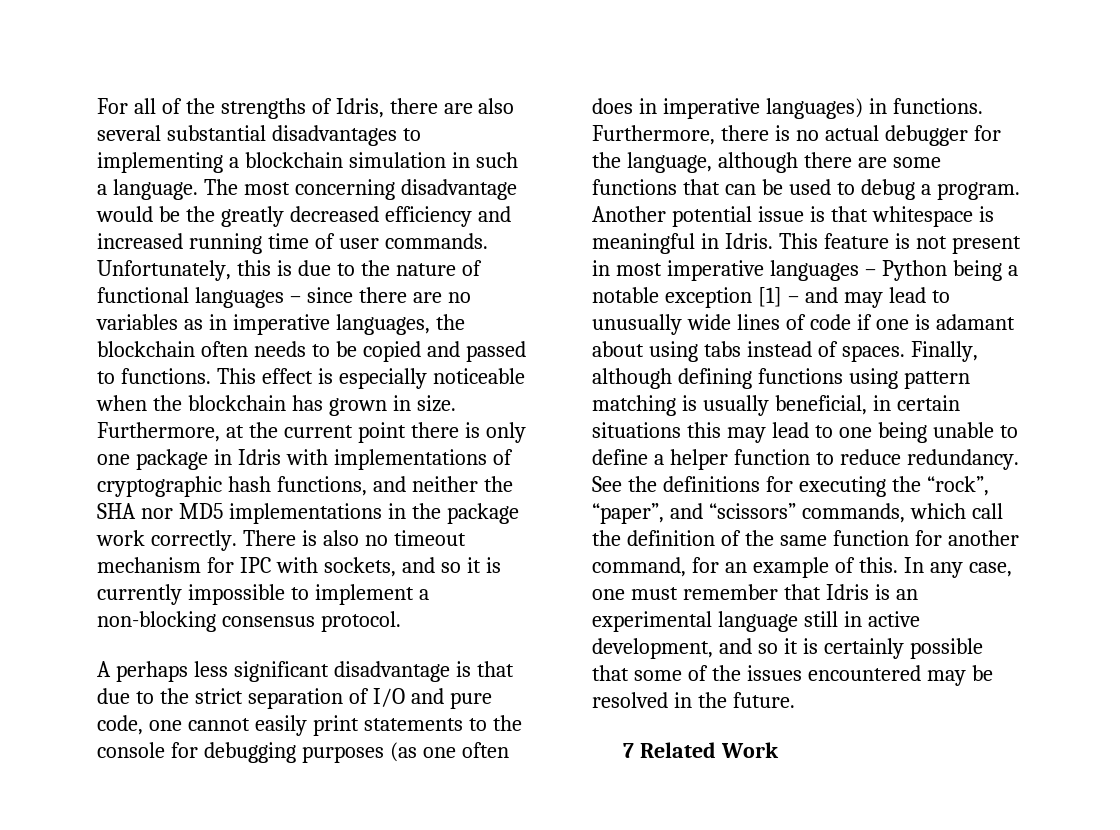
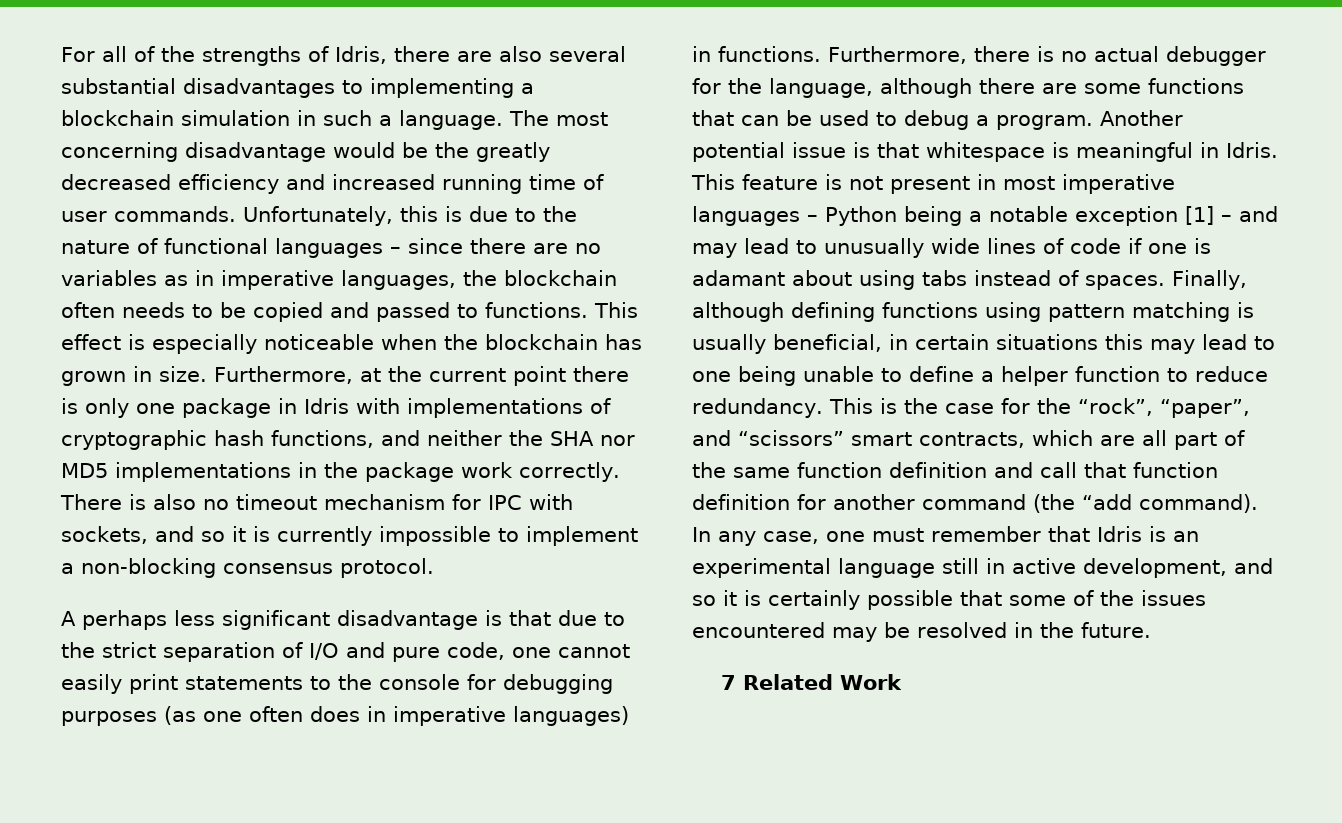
- See the definitions for executing the “rock”, “paper”, and “scissors” commands, which call the definition of the same function for another command, for an example of this.
+ This is the case for the “rock”, “paper”, and “scissors” smart contracts, which are all part of the same function definition and call that function definition for another command (the “add command).

